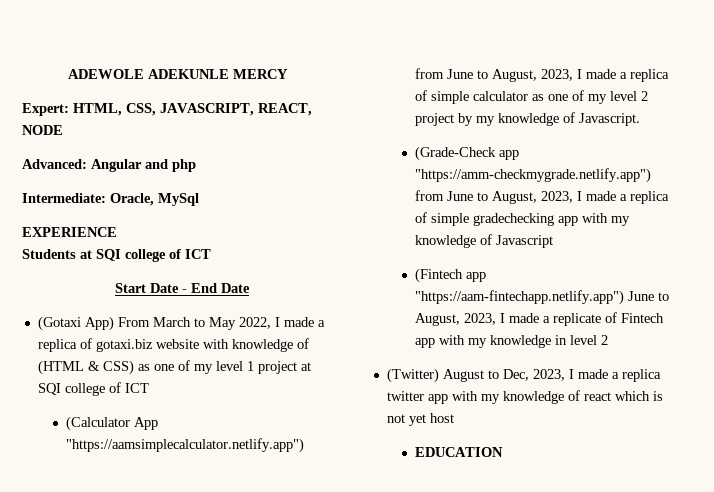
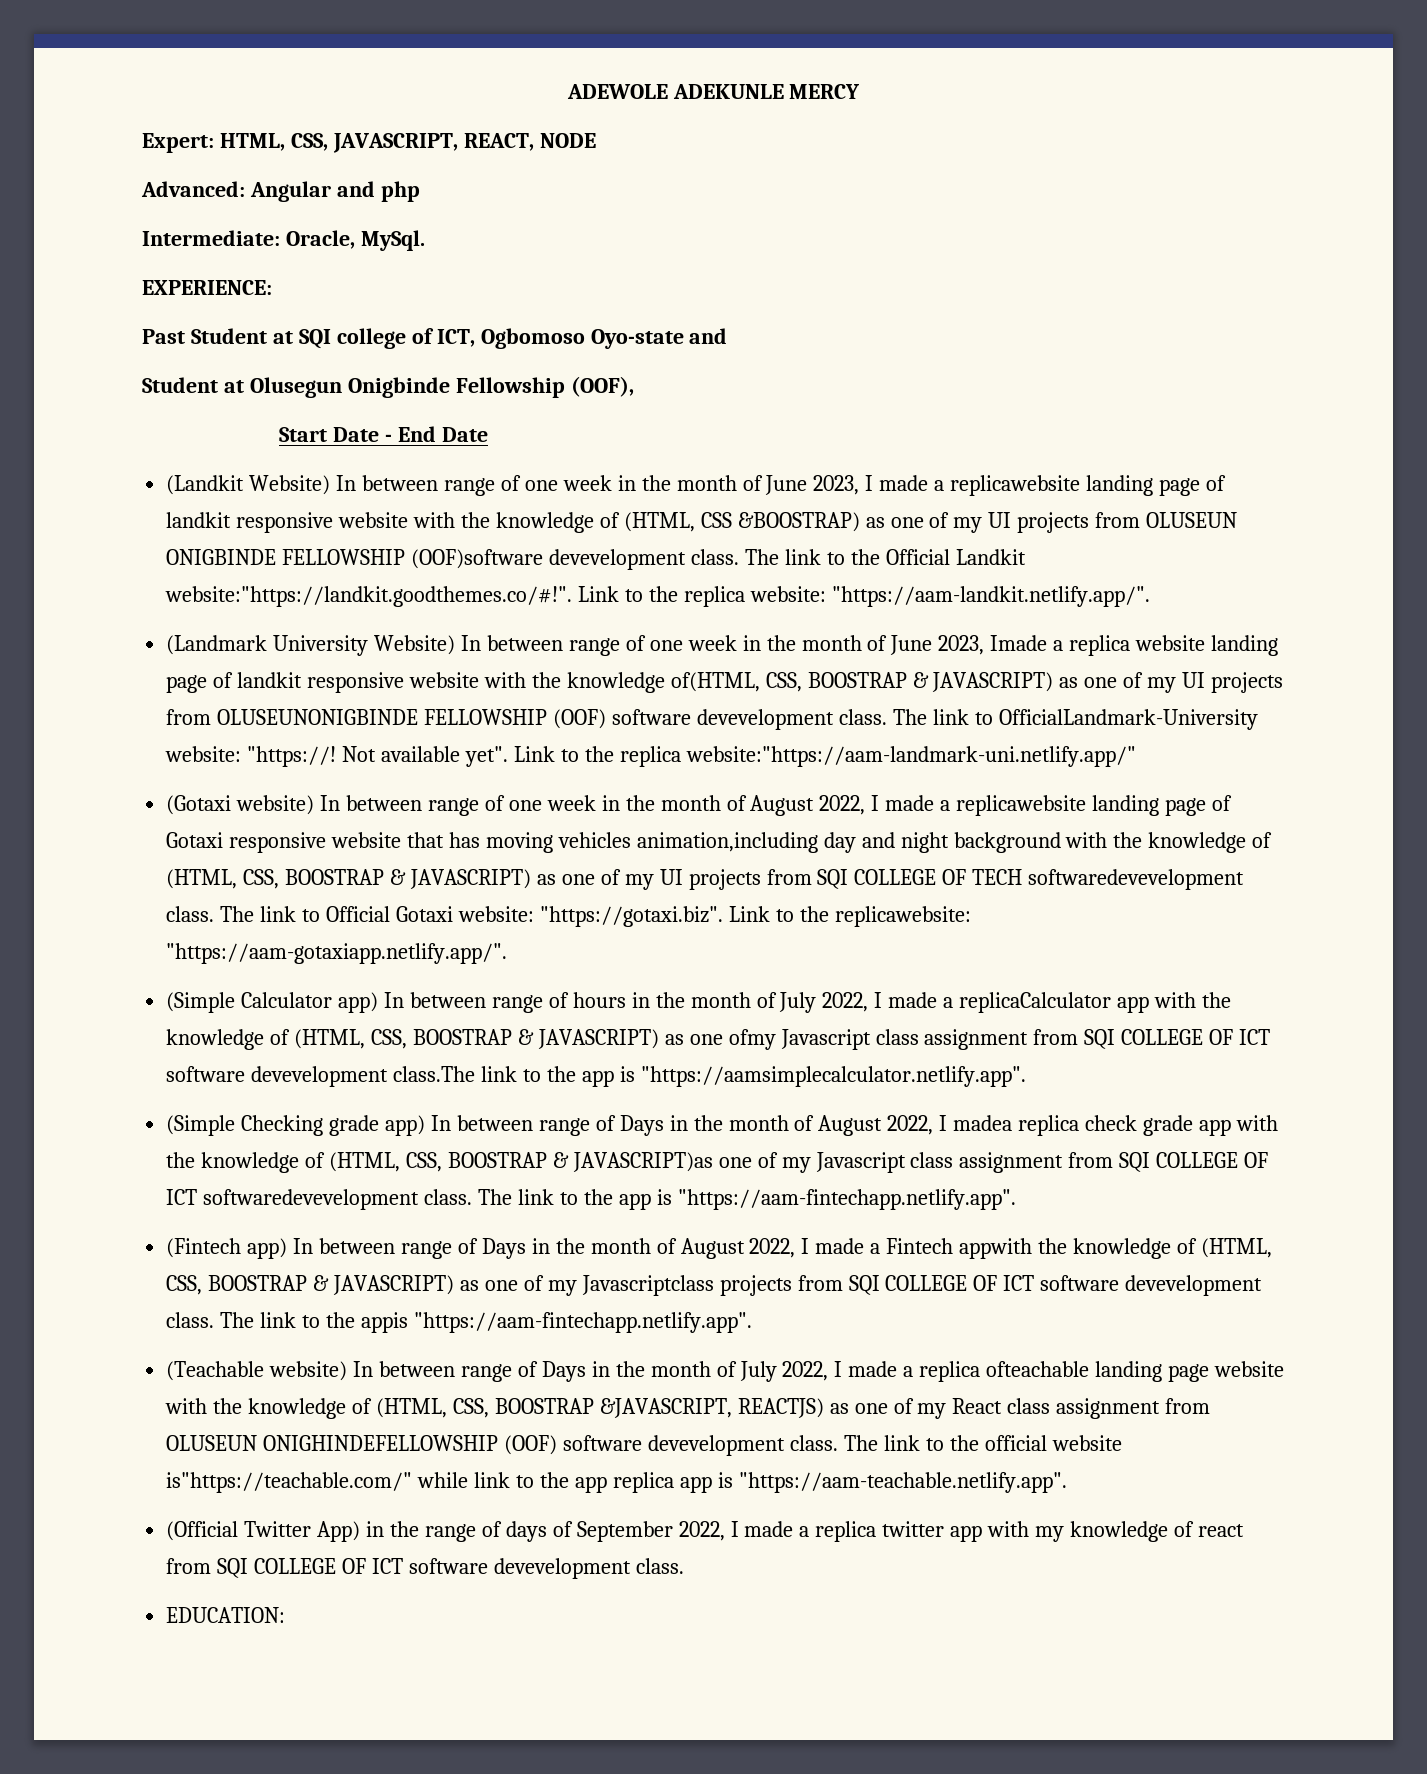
- Intermediate: Oracle, MySql
- EXPERIENCE
- Students at SQI college of ICT
+ Intermediate: Oracle, MySql.
+ EXPERIENCE:
+ Past Student at SQI college of ICT, Ogbomoso Oyo-state and
+ Student at Olusegun Onigbinde Fellowship (OOF),
- (Gotaxi App) From March to May 2022, I made a replica of gotaxi.biz website with knowledge of (HTML & CSS) as one of my level 1 project at SQI college of ICT
- (Calculator App "https://aamsimplecalculator.netlify.app") from June to August, 2023, I made a replica of simple calculator as one of my level 2 project by my knowledge of Javascript.
- (Grade-Check app "https://amm-checkmygrade.netlify.app") from June to August, 2023, I made a replica of simple gradechecking app with my knowledge of Javascript
- (Fintech app "https://aam-fintechapp.netlify.app") June to August, 2023, I made a replicate of Fintech app with my knowledge in level 2
- (Twitter) August to Dec, 2023, I made a replica twitter app with my knowledge of react which is not yet host
- EDUCATION
+ (Landkit Website) In between range of one week in the month of June 2023, I made a replicawebsite landing page of landkit responsive website with the knowledge of (HTML, CSS &BOOSTRAP) as one of my UI projects from OLUSEUN ONIGBINDE FELLOWSHIP (OOF)software devevelopment class. The link to the Official Landkit website:"https://landkit.goodthemes.co/#!". Link to the replica website: "https://aam-landkit.netlify.app/".
+ (Landmark University Website) In between range of one week in the month of June 2023, Imade a replica website landing page of landkit responsive website with the knowledge of(HTML, CSS, BOOSTRAP & JAVASCRIPT) as one of my UI projects from OLUSEUNONIGBINDE FELLOWSHIP (OOF) software devevelopment class. The link to OfficialLandmark-University website: "https://! Not available yet". Link to the replica website:"https://aam-landmark-uni.netlify.app/"
+ (Gotaxi website) In between range of one week in the month of August 2022, I made a replicawebsite landing page of Gotaxi responsive website that has moving vehicles animation,including day and night background with the knowledge of (HTML, CSS, BOOSTRAP & JAVASCRIPT) as one of my UI projects from SQI COLLEGE OF TECH softwaredevevelopment class. The link to Official Gotaxi website: "https://gotaxi.biz". Link to the replicawebsite: "https://aam-gotaxiapp.netlify.app/".
+ (Simple Calculator app) In between range of hours in the month of July 2022, I made a replicaCalculator app with the knowledge of (HTML, CSS, BOOSTRAP & JAVASCRIPT) as one ofmy Javascript class assignment from SQI COLLEGE OF ICT software devevelopment class.The link to the app is "https://aamsimplecalculator.netlify.app".
+ (Simple Checking grade app) In between range of Days in the month of August 2022, I madea replica check grade app with the knowledge of (HTML, CSS, BOOSTRAP & JAVASCRIPT)as one of my Javascript class assignment from SQI COLLEGE OF ICT softwaredevevelopment class. The link to the app is "https://aam-fintechapp.netlify.app".
+ (Fintech app) In between range of Days in the month of August 2022, I made a Fintech appwith the knowledge of (HTML, CSS, BOOSTRAP & JAVASCRIPT) as one of my Javascriptclass projects from SQI COLLEGE OF ICT software devevelopment class. The link to the appis "https://aam-fintechapp.netlify.app".
+ (Teachable website) In between range of Days in the month of July 2022, I made a replica ofteachable landing page website with the knowledge of (HTML, CSS, BOOSTRAP &JAVASCRIPT, REACTJS) as one of my React class assignment from OLUSEUN ONIGHINDEFELLOWSHIP (OOF) software devevelopment class. The link to the official website is"https://teachable.com/" while link to the app replica app is "https://aam-teachable.netlify.app".
+ (Official Twitter App) in the range of days of September 2022, I made a replica twitter app with my knowledge of react from SQI COLLEGE OF ICT software devevelopment class.
+ EDUCATION:

